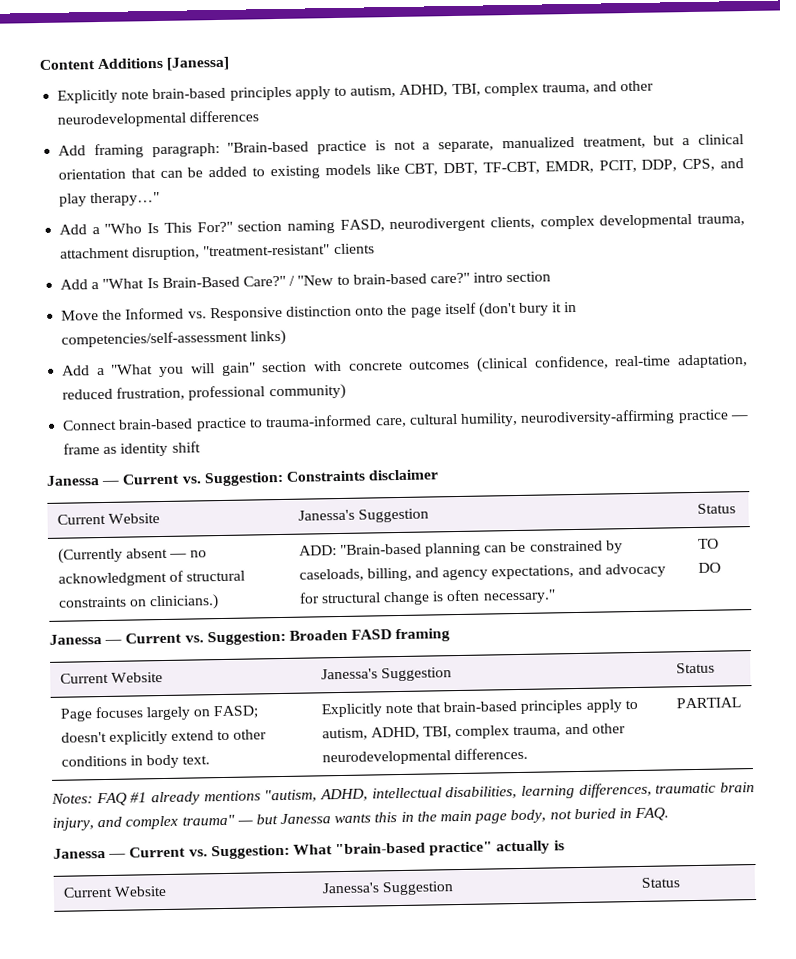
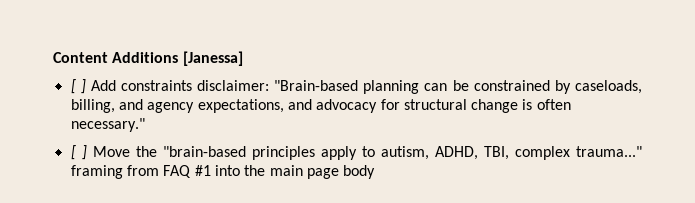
- Explicitly note brain-based principles apply to autism, ADHD, TBI, complex trauma, and other neurodevelopmental differences
- Add framing paragraph: "Brain-based practice is not a separate, manualized treatment, but a clinical orientation that can be added to existing models like CBT, DBT, TF-CBT, EMDR, PCIT, DDP, CPS, and play therapy…"
- Add a "Who Is This For?" section naming FASD, neurodivergent clients, complex developmental trauma, attachment disruption, "treatment-resistant" clients
- Add a "What Is Brain-Based Care?" / "New to brain-based care?" intro section
- Move the Informed vs. Responsive distinction onto the page itself (don't bury it in competencies/self-assessment links)
- Add a "What you will gain" section with concrete outcomes (clinical confidence, real-time adaptation, reduced frustration, professional community)
- Connect brain-based practice to trauma-informed care, cultural humility, neurodiversity-affirming practice — frame as identity shift
- Janessa — Current vs. Suggestion: Constraints disclaimer
- Current Website | Janessa's Suggestion | Status
- (Currently absent — no acknowledgment of structural constraints on clinicians.) | ADD: "Brain-based planning can be constrained by caseloads, billing, and agency expectations, and advocacy for structural change is often necessary." | TO DO
- Janessa — Current vs. Suggestion: Broaden FASD framing
- Current Website | Janessa's Suggestion | Status
- Page focuses largely on FASD; doesn't explicitly extend to other conditions in body text. | Explicitly note that brain-based principles apply to autism, ADHD, TBI, complex trauma, and other neurodevelopmental differences. | PARTIAL
- Notes: FAQ #1 already mentions "autism, ADHD, intellectual disabilities, learning differences, traumatic brain injury, and complex trauma" — but Janessa wants this in the main page body, not buried in FAQ.
- Janessa — Current vs. Suggestion: What "brain-based practice" actually is
- Current Website | Janessa's Suggestion | Status
+ [ ] Add constraints disclaimer: "Brain-based planning can be constrained by caseloads, billing, and agency expectations, and advocacy for structural change is often necessary."
+ [ ] Move the "brain-based principles apply to autism, ADHD, TBI, complex trauma..." framing from FAQ #1 into the main page body

